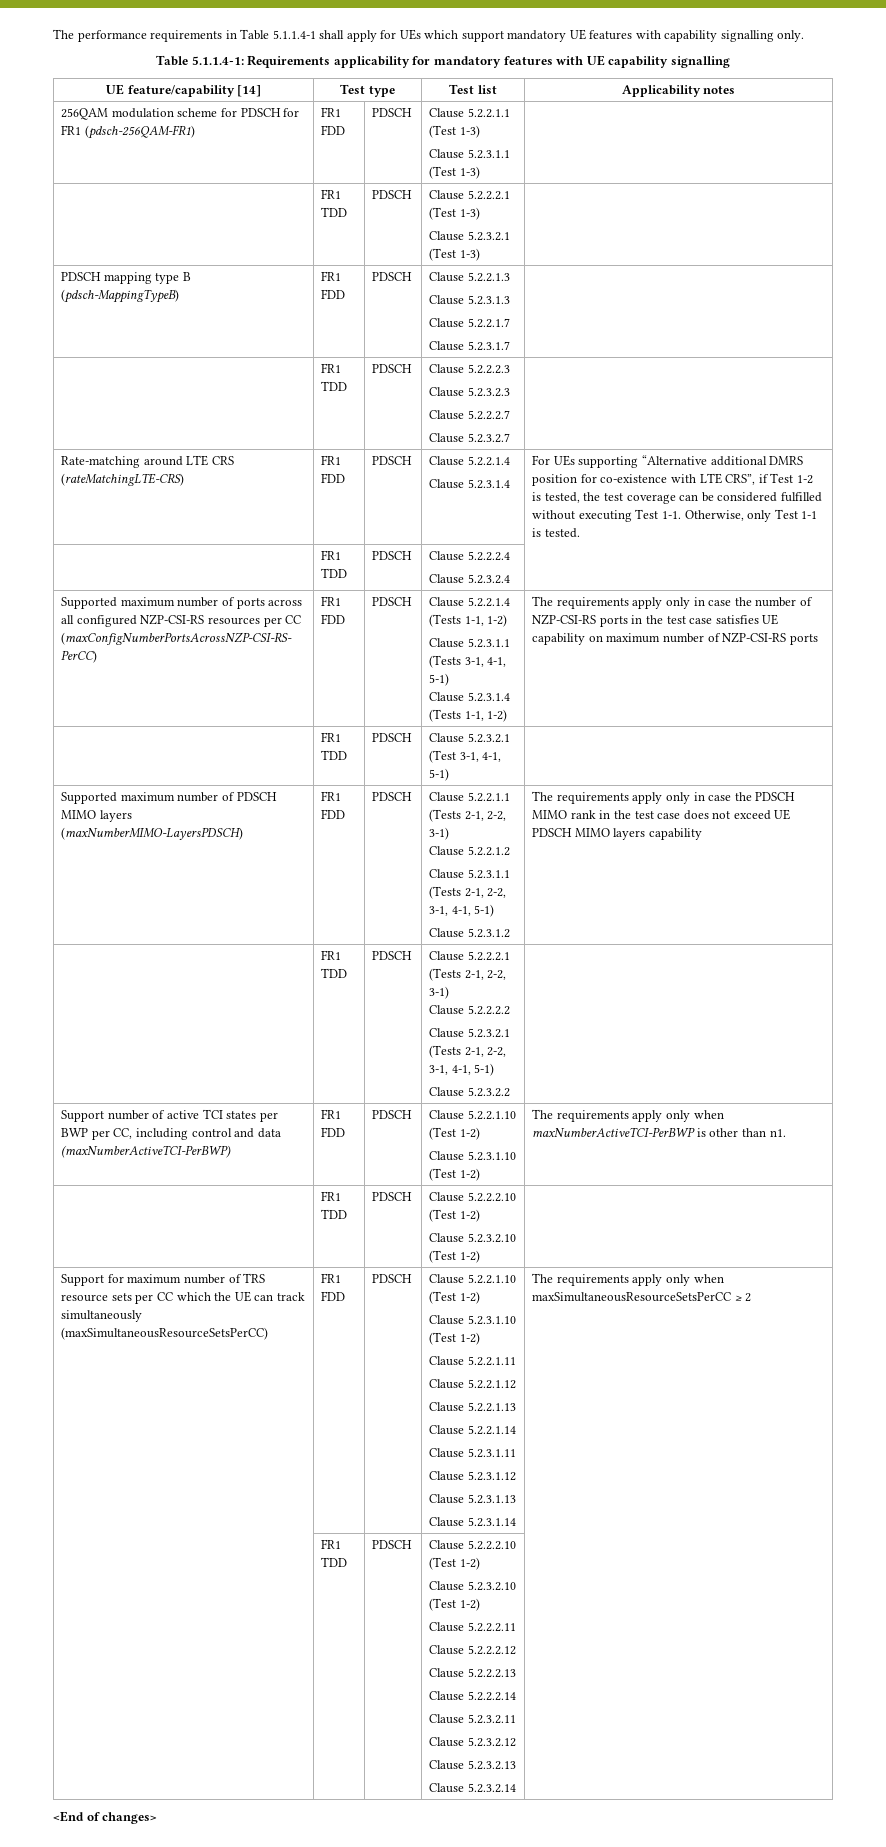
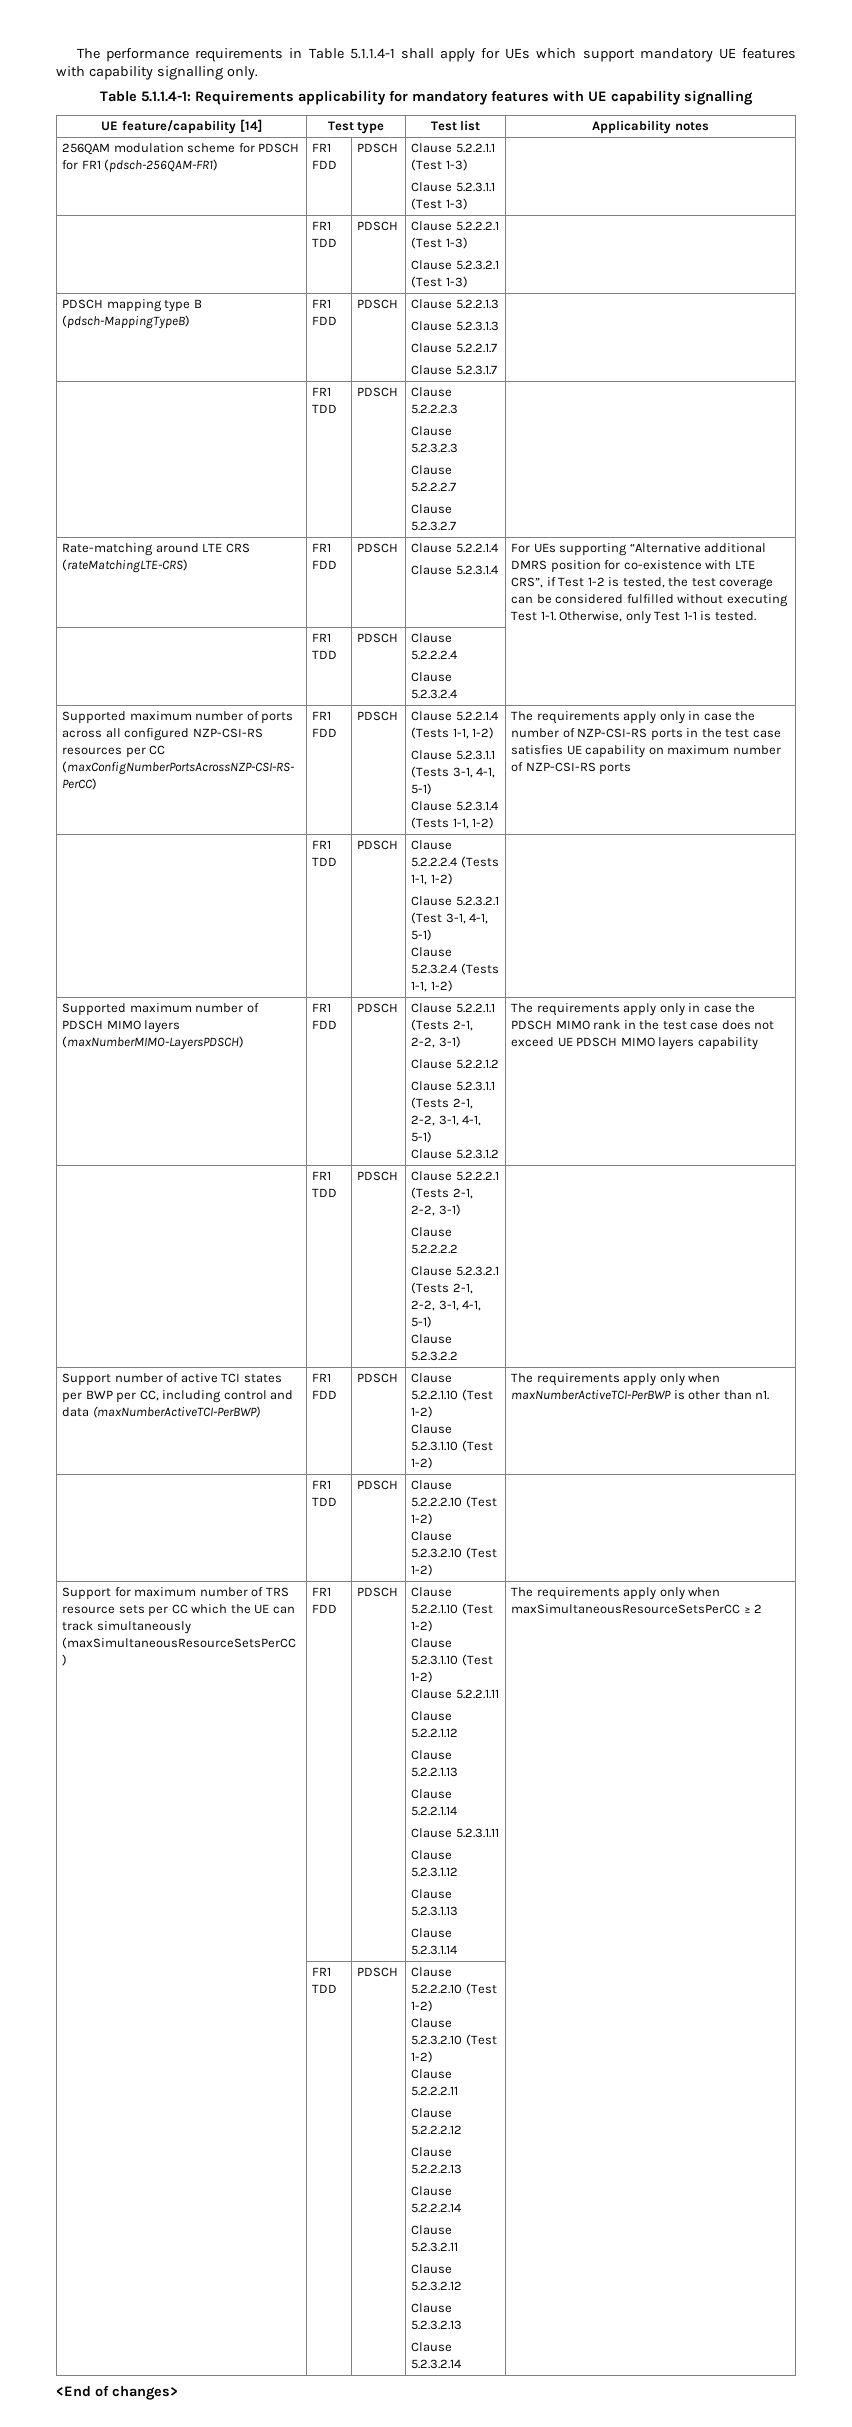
- | FR1 TDD | PDSCH | Clause 5.2.3.2.1 (Test 3-1, 4-1, 5-1) |
+ | FR1 TDD | PDSCH | Clause 5.2.2.2.4 (Tests 1-1, 1-2)
+ Clause 5.2.3.2.1 (Test 3-1, 4-1, 5-1)
+ Clause 5.2.3.2.4 (Tests 1-1, 1-2) |

